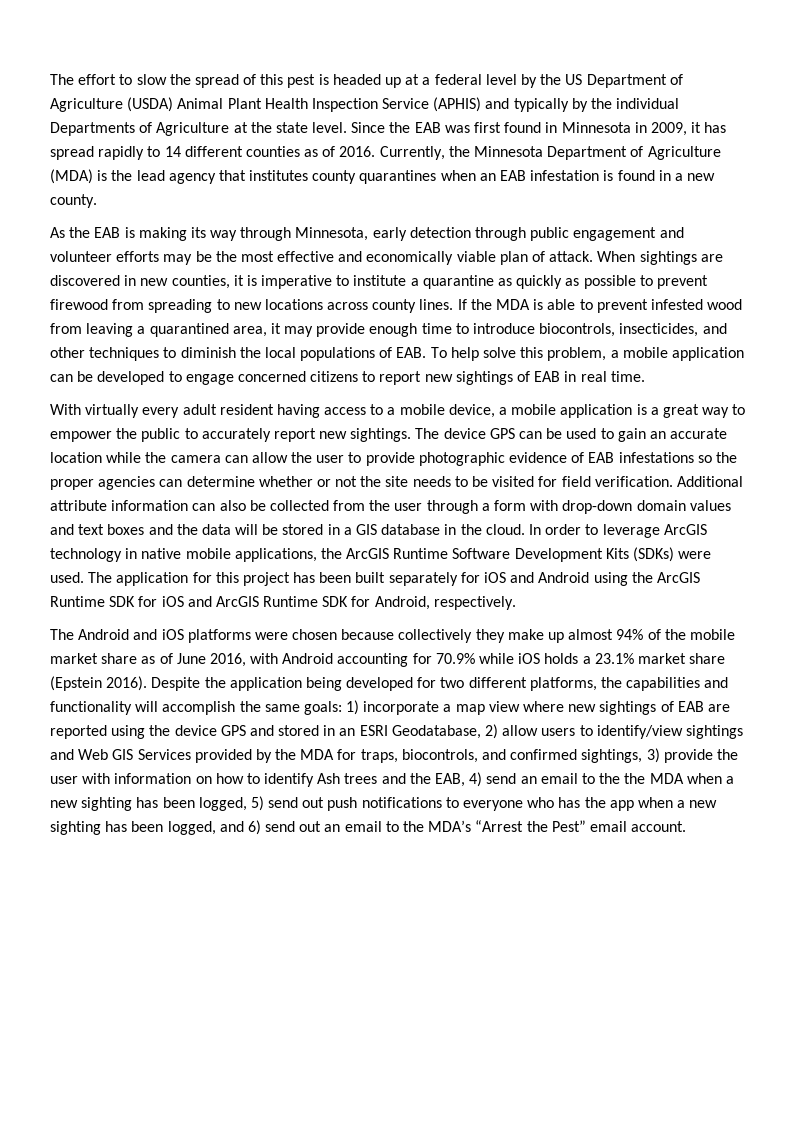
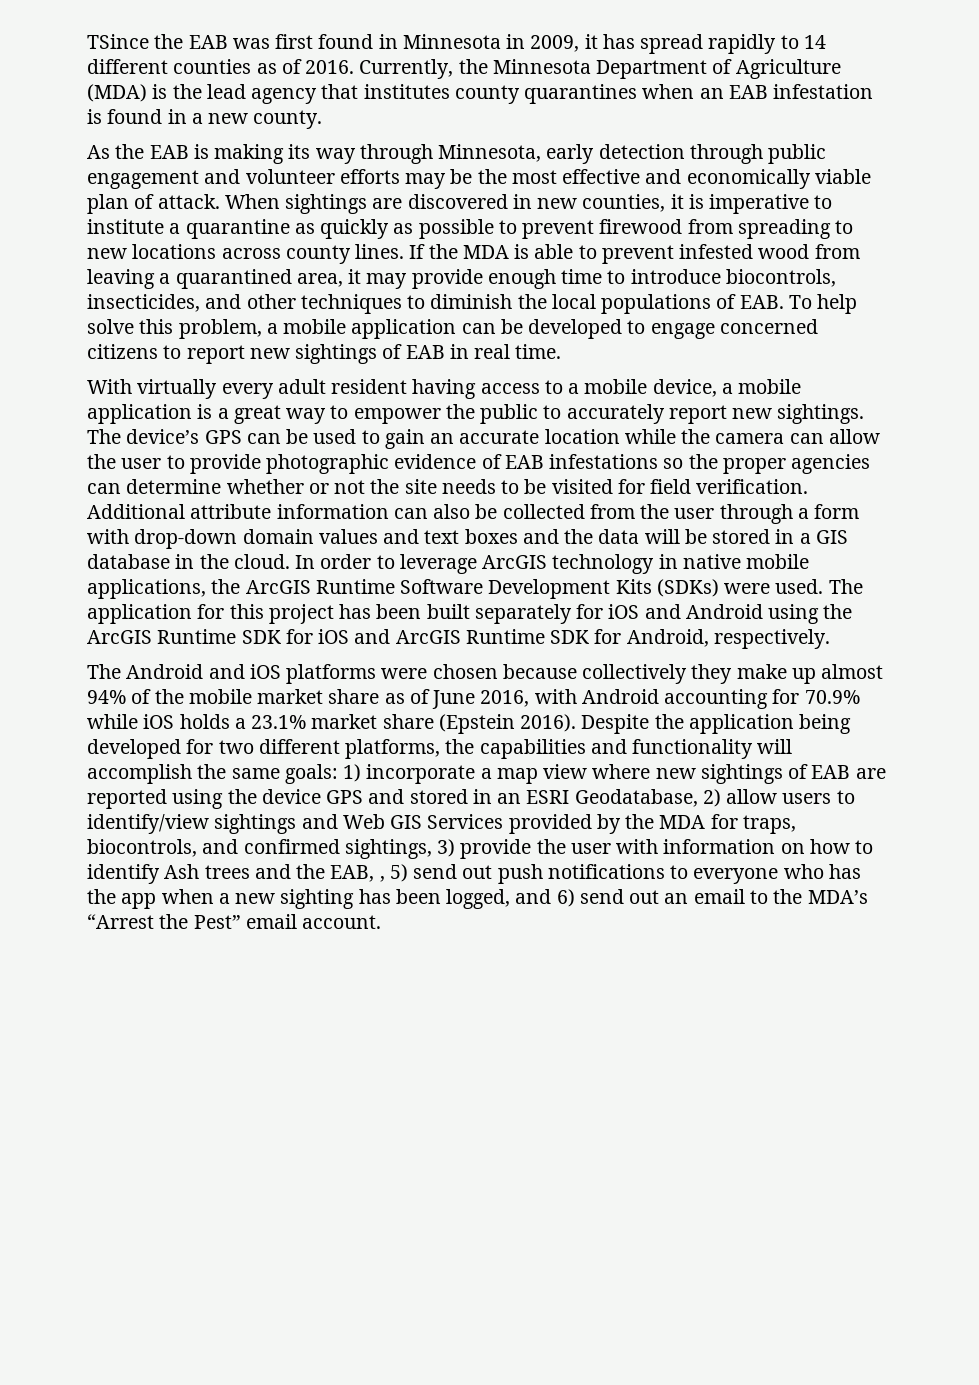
- The effort to slow the spread of this pest is headed up at a federal level by the US Department of Agriculture (USDA) Animal Plant Health Inspection Service (APHIS) and typically by the individual Departments of Agriculture at the state level. Since the EAB was first found in Minnesota in 2009, it has spread rapidly to 14 different counties as of 2016.
+ TSince the EAB was first found in Minnesota in 2009, it has spread rapidly to 14 different counties as of 2016.
- The device GPS can be used to gain an accurate location while the camera can allow the user to provide photographic evidence of EAB infestations so the proper agencies can determine whether or not the site needs to be visited for field verification.
+ The device’s GPS can be used to gain an accurate location while the camera can allow the user to provide photographic evidence of EAB infestations so the proper agencies can determine whether or not the site needs to be visited for field verification.
- 1) incorporate a map view where new sightings of EAB are reported using the device GPS and stored in an ESRI Geodatabase, 2) allow users to identify/view sightings and Web GIS Services provided by the MDA for traps, biocontrols, and confirmed sightings, 3) provide the user with information on how to identify Ash trees and the EAB, 4) send an email to the the MDA when a new sighting has been logged, 5) send out push notifications to everyone who has the app when a new sighting has been logged, and 6) send out an email to the MDA’s “Arrest the Pest” email account.
+ 1) incorporate a map view where new sightings of EAB are reported using the device GPS and stored in an ESRI Geodatabase, 2) allow users to identify/view sightings and Web GIS Services provided by the MDA for traps, biocontrols, and confirmed sightings, 3) provide the user with information on how to identify Ash trees and the EAB, , 5) send out push notifications to everyone who has the app when a new sighting has been logged, and 6) send out an email to the MDA’s “Arrest the Pest” email account.

